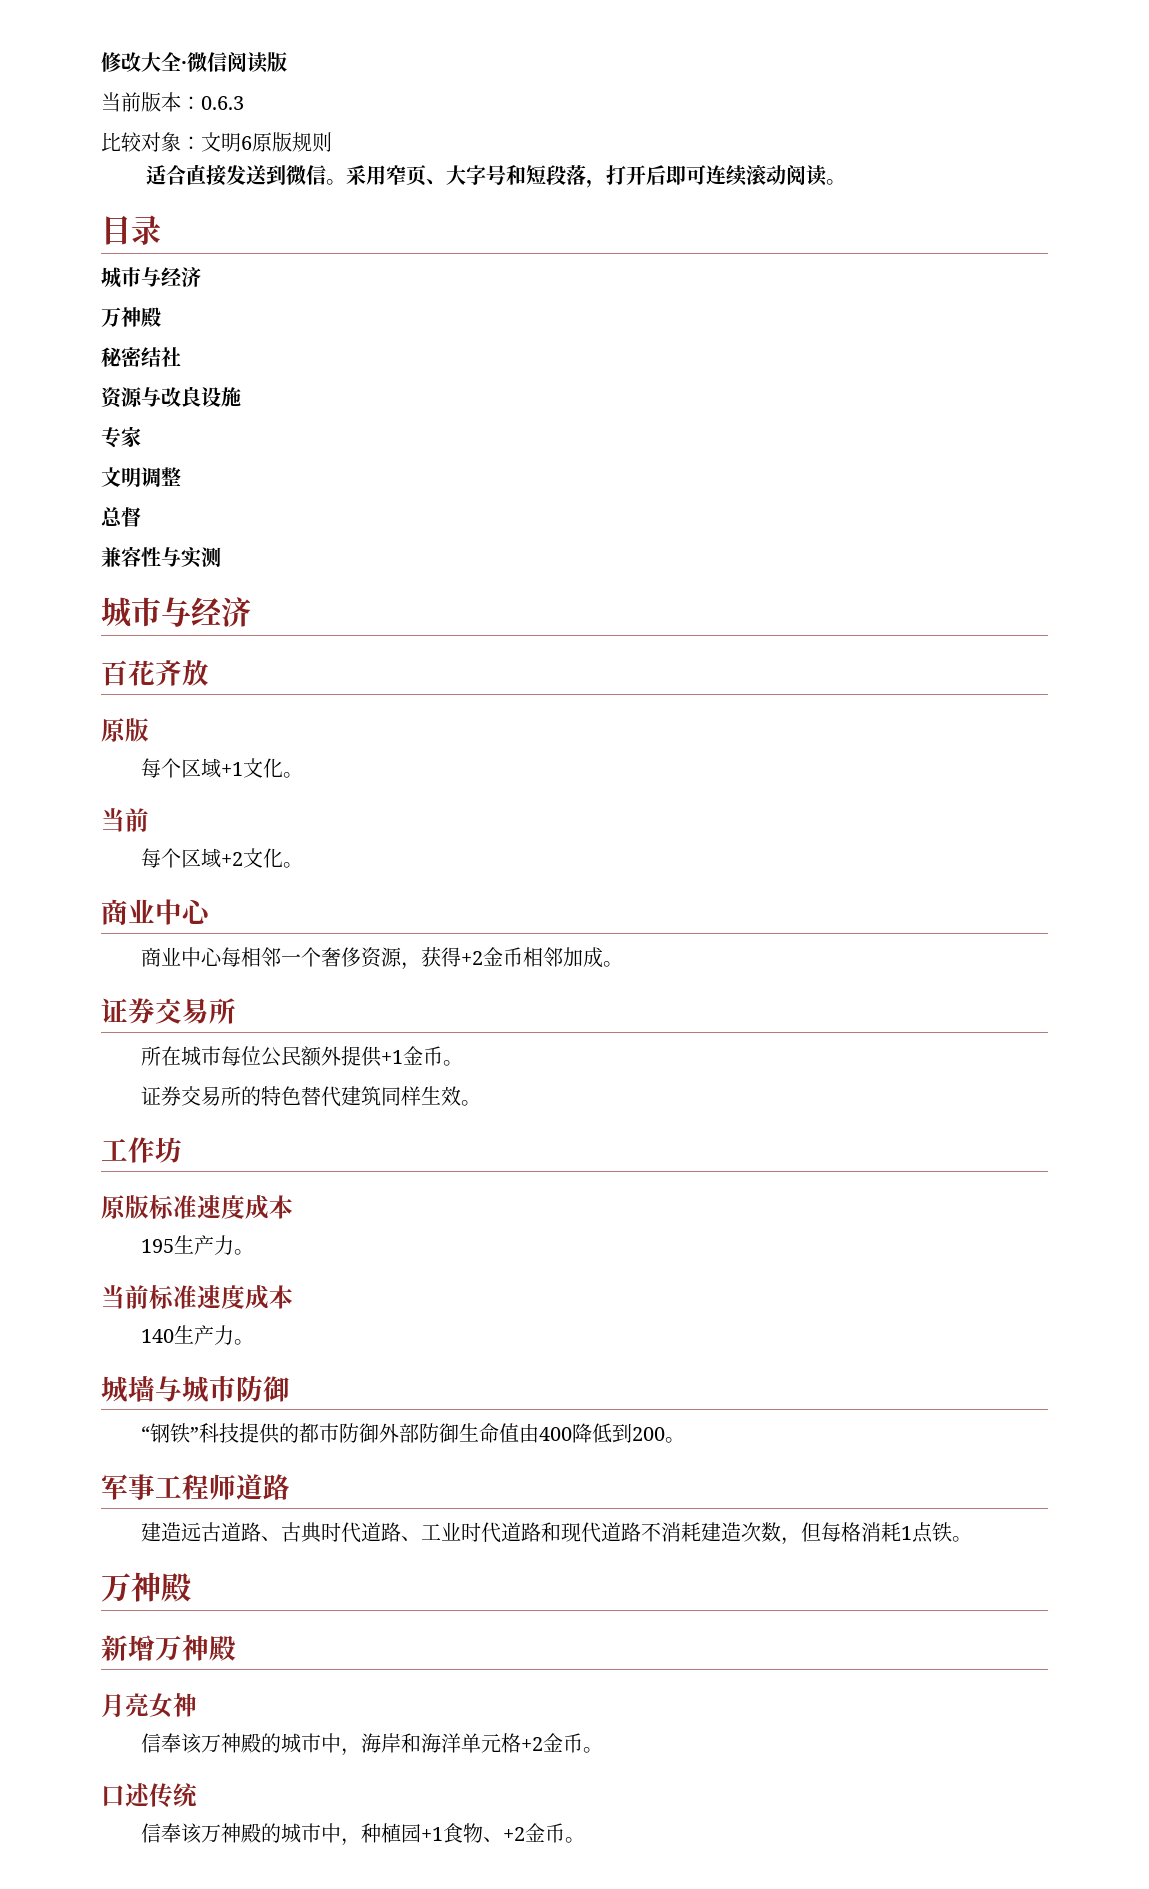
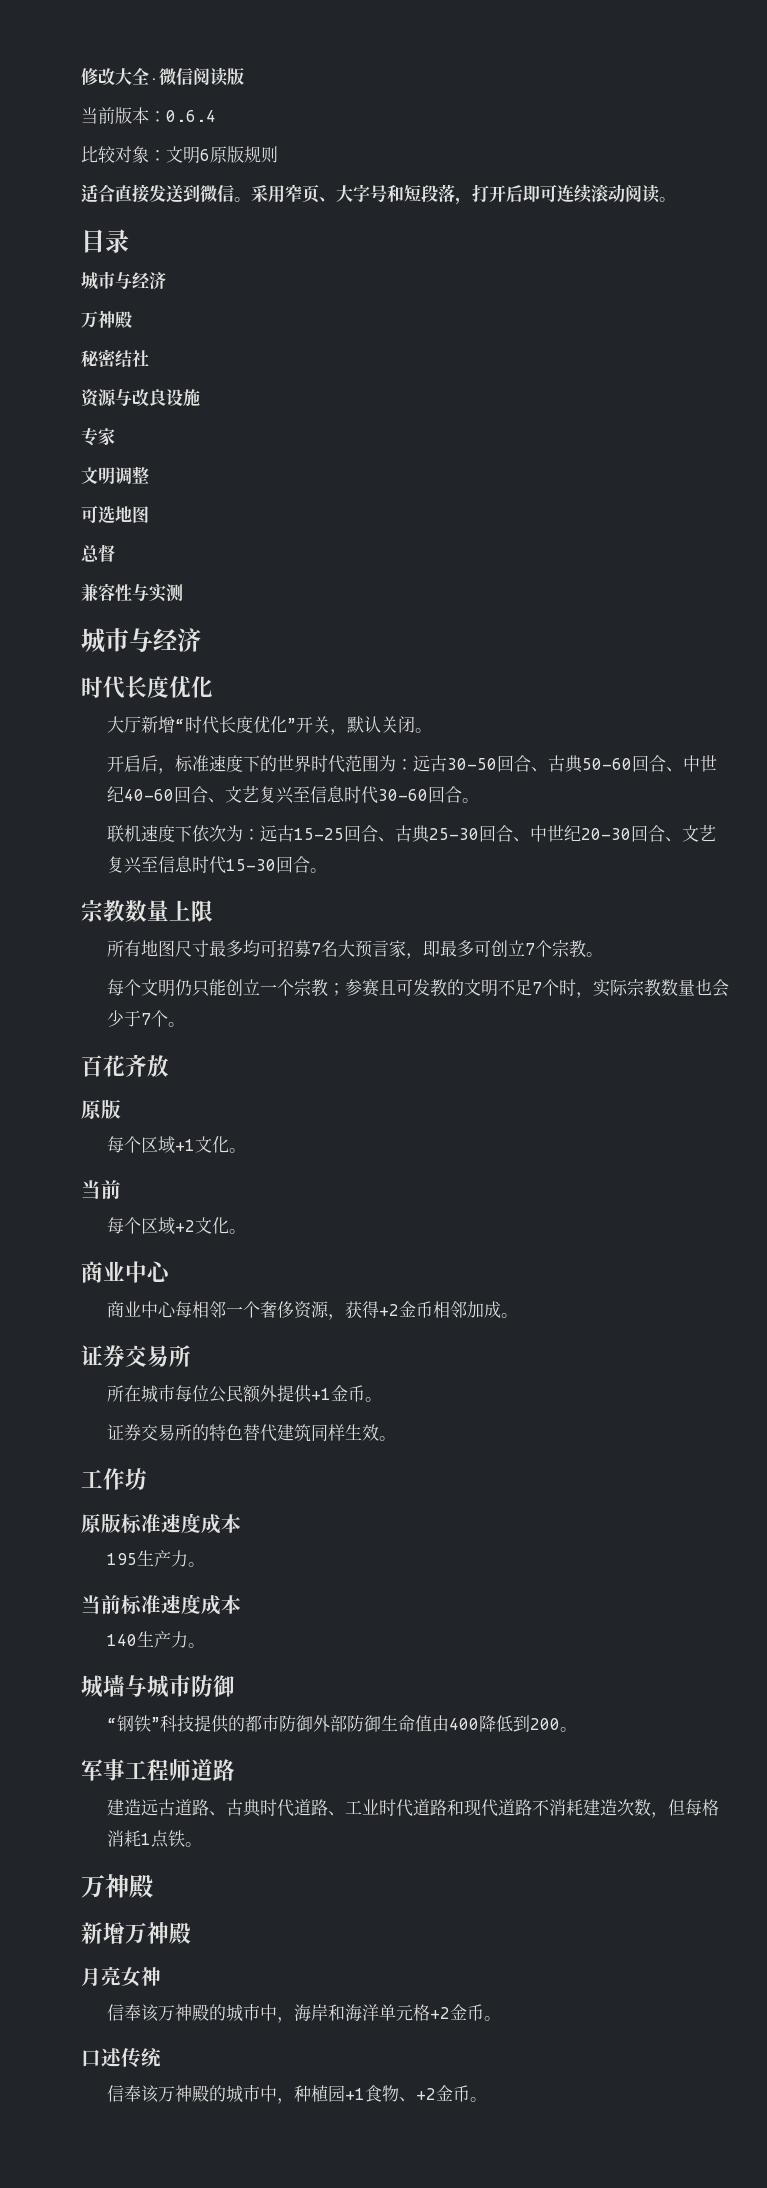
- 当前版本：0.6.3
+ 当前版本：0.6.4
+ 可选地图
  兼容性与实测
  城市与经济
+ 时代长度优化
+ 大厅新增“时代长度优化”开关，默认关闭。
+ 开启后，标准速度下的世界时代范围为：远古30-50回合、古典50-60回合、中世纪40-60回合、文艺复兴至信息时代30-60回合。
+ 联机速度下依次为：远古15-25回合、古典25-30回合、中世纪20-30回合、文艺复兴至信息时代15-30回合。
+ 宗教数量上限
+ 所有地图尺寸最多均可招募7名大预言家，即最多可创立7个宗教。
+ 每个文明仍只能创立一个宗教；参赛且可发教的文明不足7个时，实际宗教数量也会少于7个。

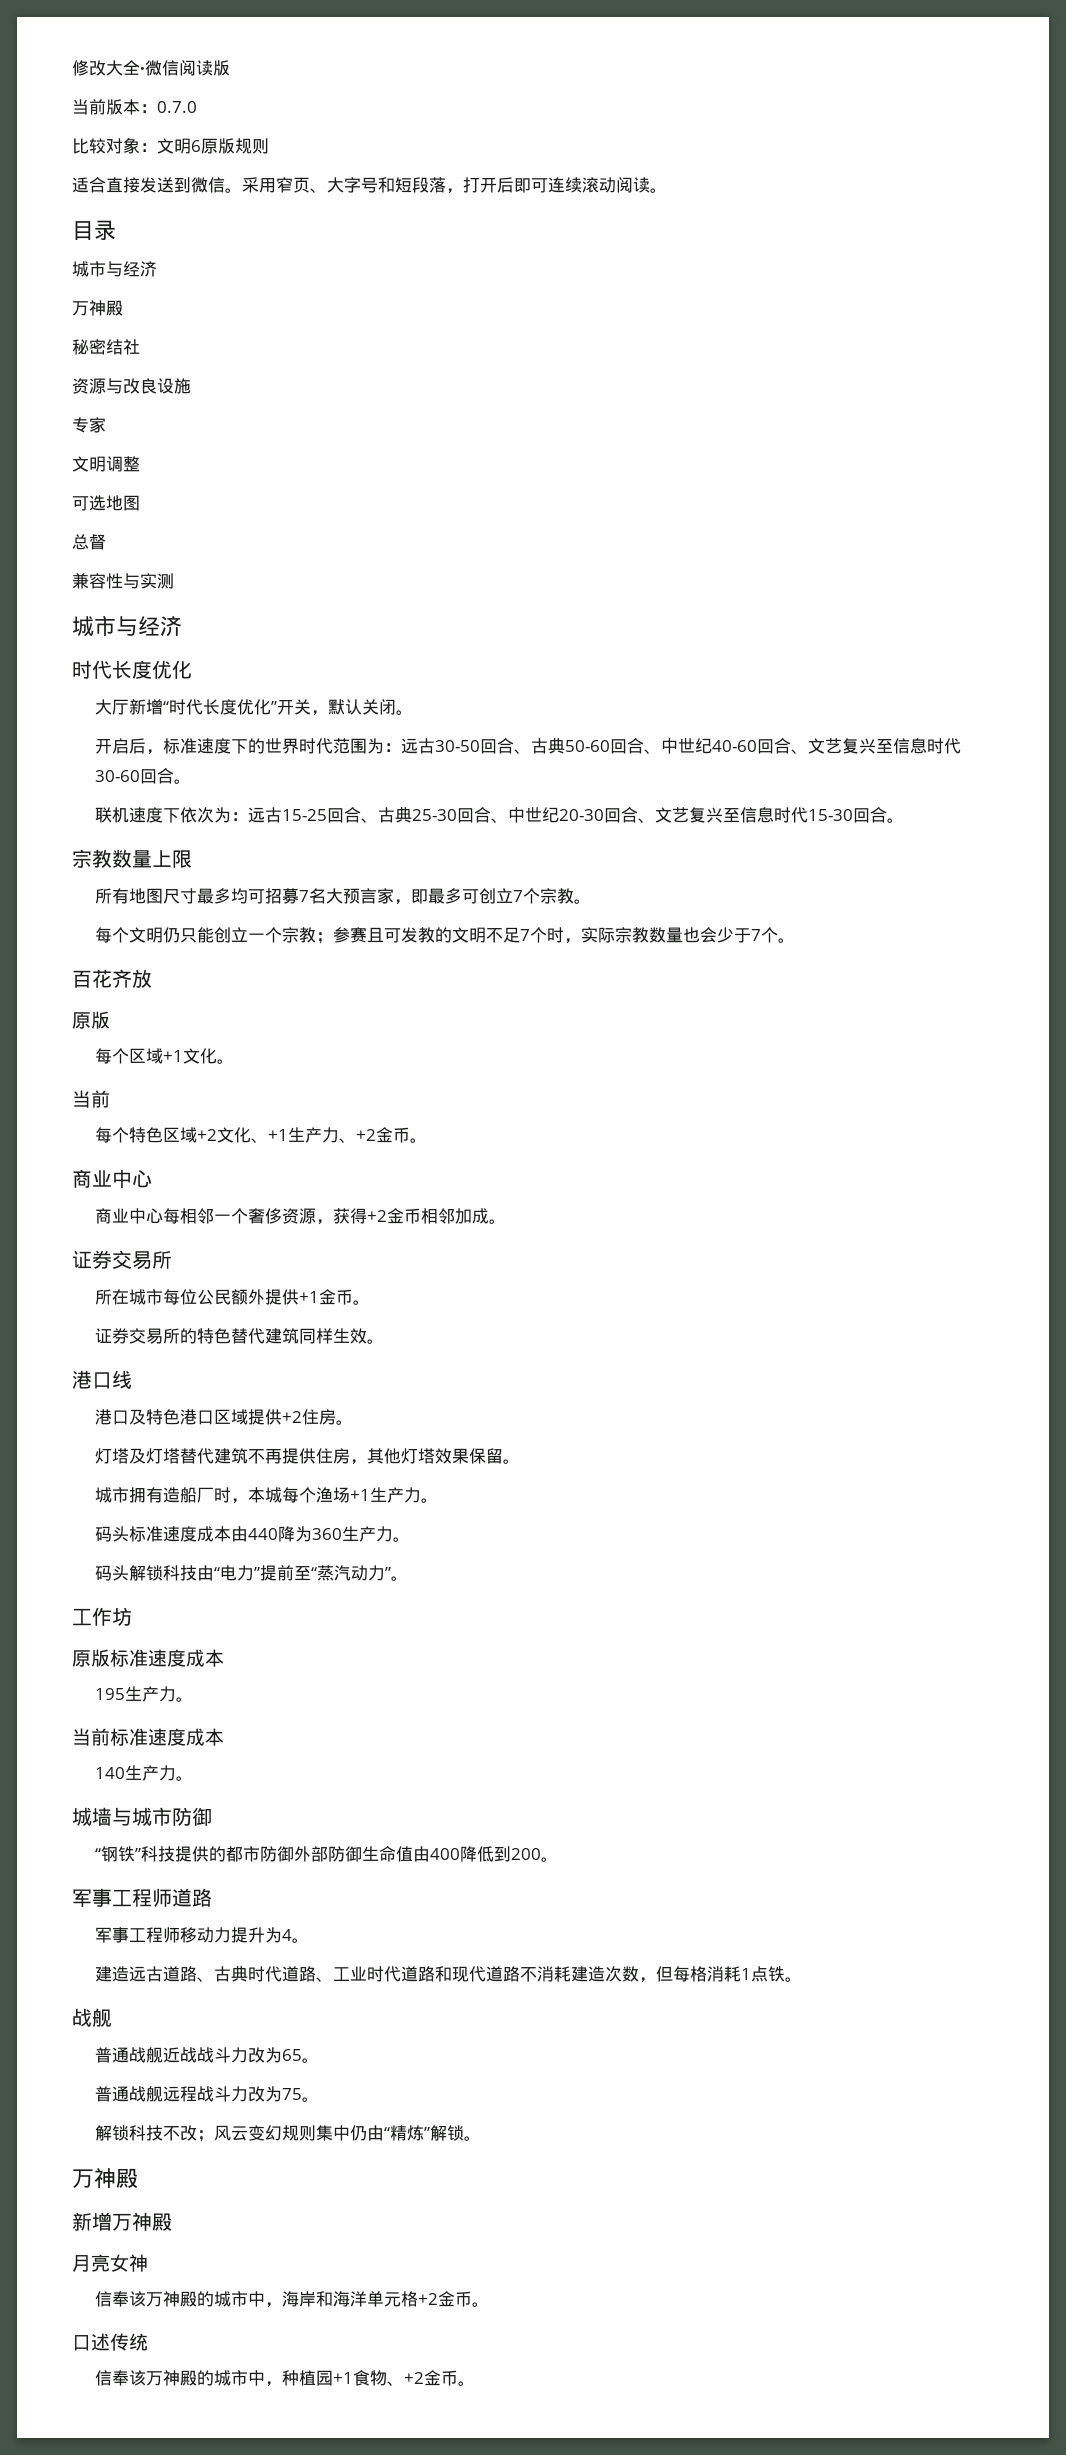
- 当前版本：0.6.4
+ 当前版本：0.7.0
- 每个区域+2文化。
+ 每个特色区域+2文化、+1生产力、+2金币。
+ 港口线
+ 港口及特色港口区域提供+2住房。
+ 灯塔及灯塔替代建筑不再提供住房，其他灯塔效果保留。
+ 城市拥有造船厂时，本城每个渔场+1生产力。
+ 码头标准速度成本由440降为360生产力。
+ 码头解锁科技由“电力”提前至“蒸汽动力”。
+ 军事工程师移动力提升为4。
  建造远古道路、古典时代道路、工业时代道路和现代道路不消耗建造次数，但每格消耗1点铁。
+ 战舰
+ 普通战舰近战战斗力改为65。
+ 普通战舰远程战斗力改为75。
+ 解锁科技不改；风云变幻规则集中仍由“精炼”解锁。

